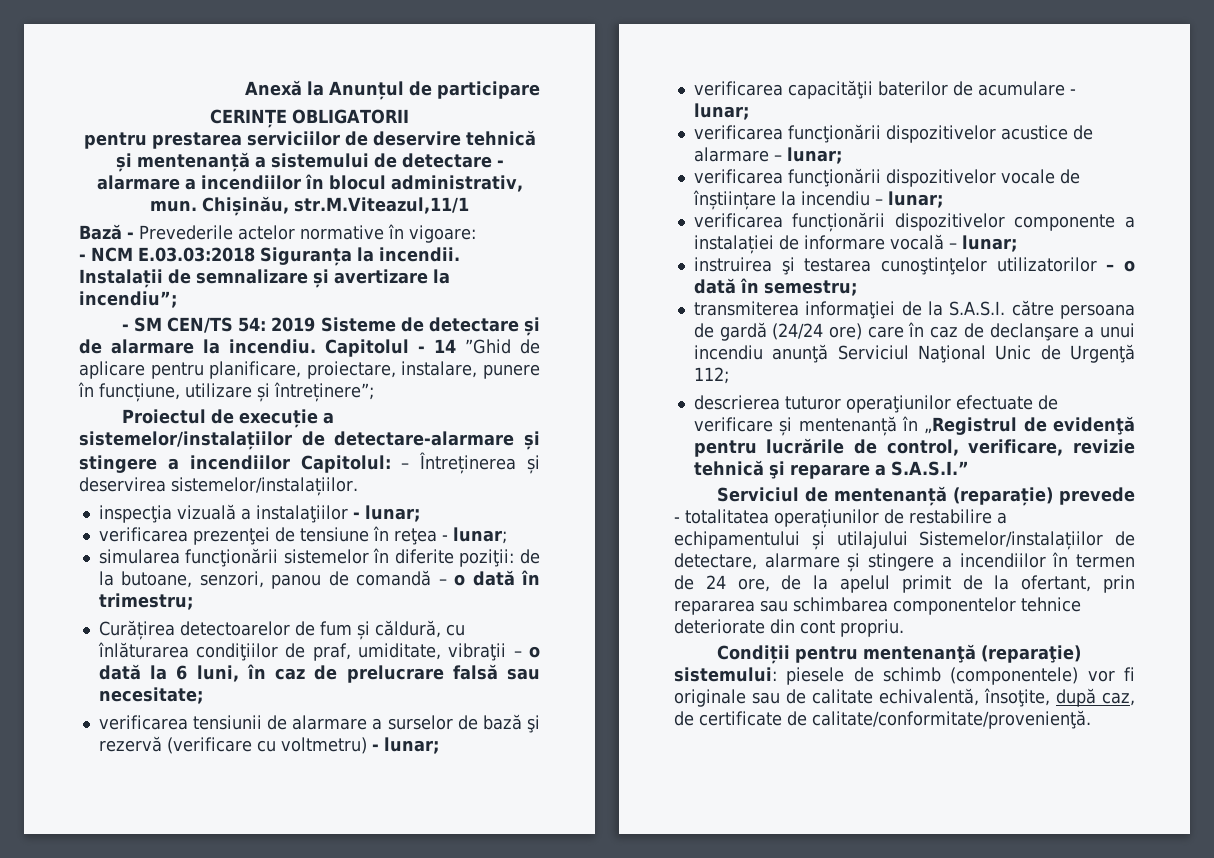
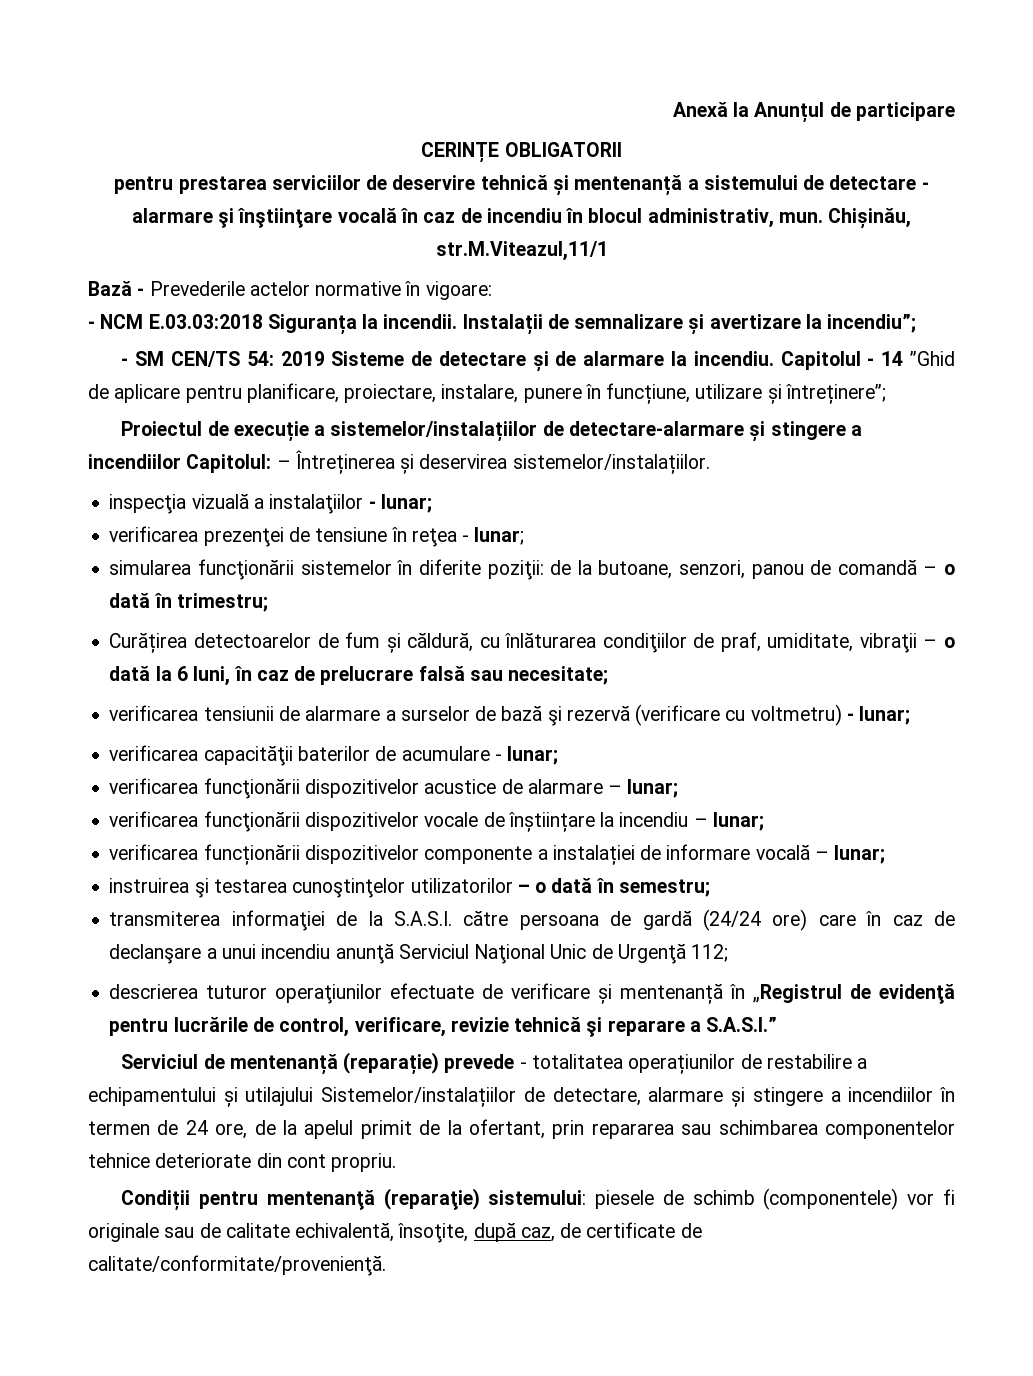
- pentru prestarea serviciilor de deservire tehnică și mentenanță a sistemului de detectare - alarmare a incendiilor în blocul administrativ, mun.
+ pentru prestarea serviciilor de deservire tehnică și mentenanță a sistemului de detectare - alarmare şi înştiinţare vocală în caz de incendiu în blocul administrativ, mun.

